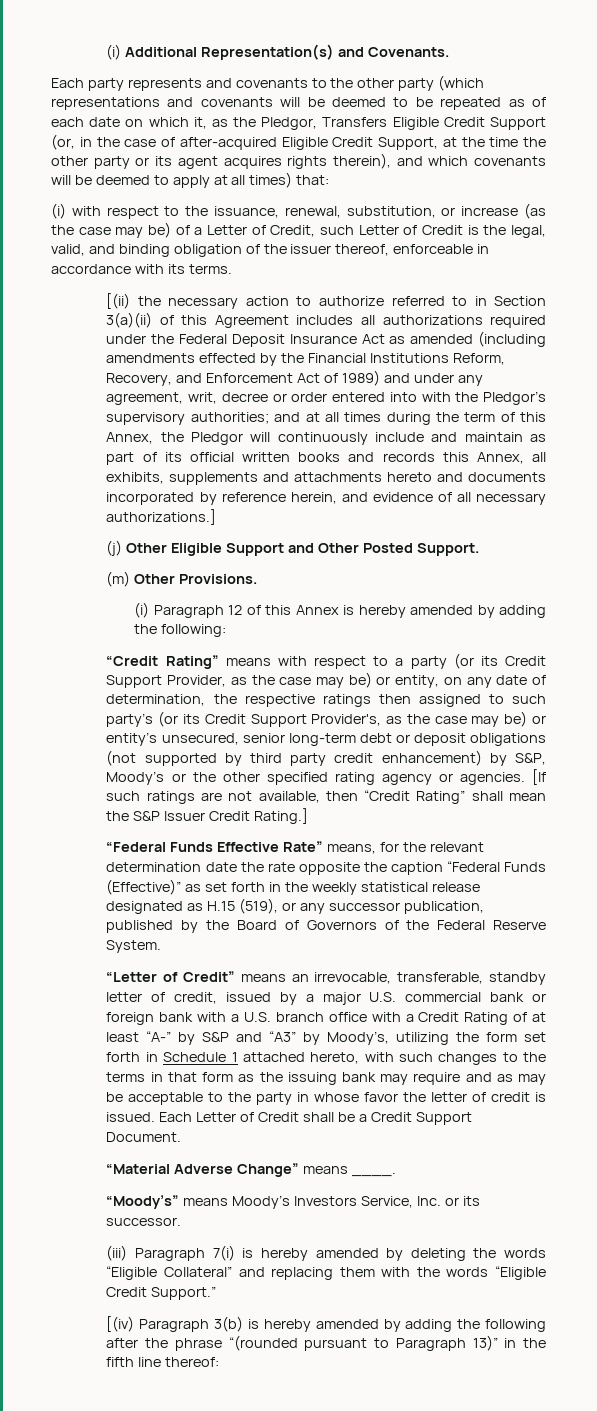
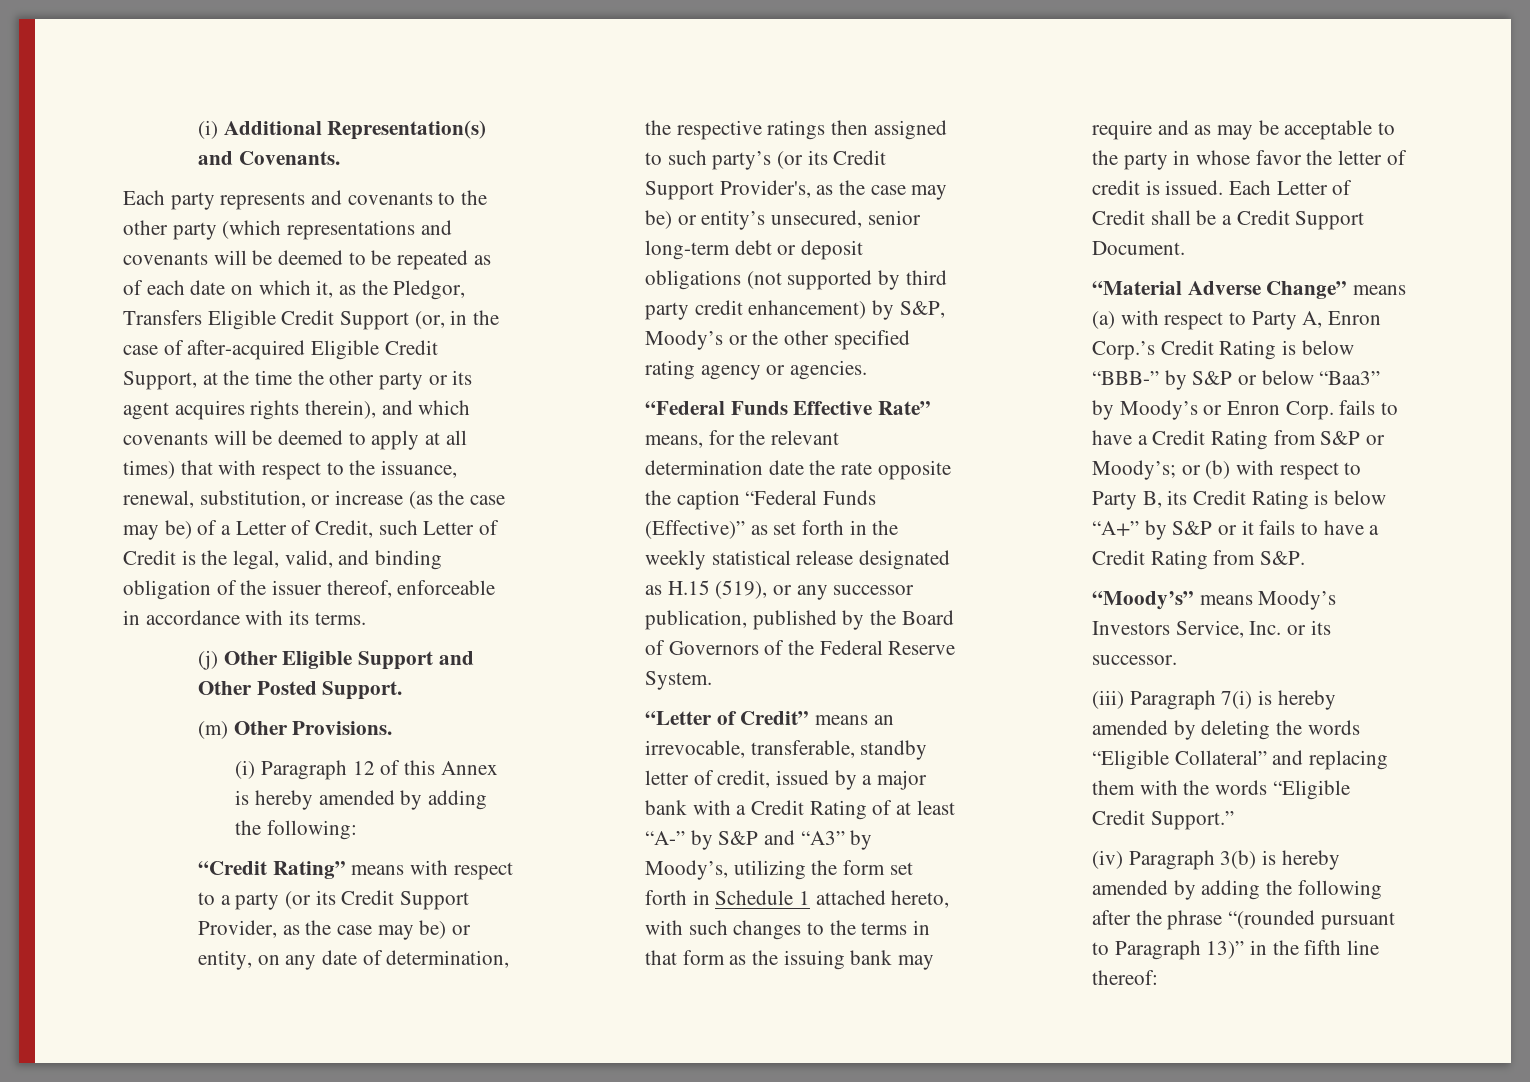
- Each party represents and covenants to the other party (which representations and covenants will be deemed to be repeated as of each date on which it, as the Pledgor, Transfers Eligible Credit Support (or, in the case of after-acquired Eligible Credit Support, at the time the other party or its agent acquires rights therein), and which covenants will be deemed to apply at all times) that:
- (i) with respect to the issuance, renewal, substitution, or increase (as the case may be) of a Letter of Credit, such Letter of Credit is the legal, valid, and binding obligation of the issuer thereof, enforceable in accordance with its terms.
+ Each party represents and covenants to the other party (which representations and covenants will be deemed to be repeated as of each date on which it, as the Pledgor, Transfers Eligible Credit Support (or, in the case of after-acquired Eligible Credit Support, at the time the other party or its agent acquires rights therein), and which covenants will be deemed to apply at all times) that with respect to the issuance, renewal, substitution, or increase (as the case may be) of a Letter of Credit, such Letter of Credit is the legal, valid, and binding obligation of the issuer thereof, enforceable in accordance with its terms.
- [(ii) the necessary action to authorize referred to in Section 3(a)(ii) of this Agreement includes all authorizations required under the Federal Deposit Insurance Act as amended (including amendments effected by the Financial Institutions Reform, Recovery, and Enforcement Act of 1989) and under any agreement, writ, decree or order entered into with the Pledgor’s supervisory authorities; and at all times during the term of this Annex, the Pledgor will continuously include and maintain as part of its official written books and records this Annex, all exhibits, supplements and attachments hereto and documents incorporated by reference herein, and evidence of all necessary authorizations.]
- [If such ratings are not available, then “Credit Rating” shall mean the S&P Issuer Credit Rating.]
- “Letter of Credit” means an irrevocable, transferable, standby letter of credit, issued by a major U.S. commercial bank or foreign bank with a U.S. branch office with a Credit Rating of at least “A-” by S&P and “A3” by Moody’s, utilizing the form set forth in Schedule 1 attached hereto, with such changes to the terms in that form as the issuing bank may require and as may be acceptable to the party in whose favor the letter of credit is issued.
+ “Letter of Credit” means an irrevocable, transferable, standby letter of credit, issued by a major bank with a Credit Rating of at least “A-” by S&P and “A3” by Moody’s, utilizing the form set forth in Schedule 1 attached hereto, with such changes to the terms in that form as the issuing bank may require and as may be acceptable to the party in whose favor the letter of credit is issued.
- “Material Adverse Change” means ____.
+ “Material Adverse Change” means (a) with respect to Party A, Enron Corp.’s Credit Rating is below “BBB-” by S&P or below “Baa3” by Moody’s or Enron Corp. fails to have a Credit Rating from S&P or Moody’s; or (b) with respect to Party B, its Credit Rating is below “A+” by S&P or it fails to have a Credit Rating from S&P.
- [(iv) Paragraph 3(b) is hereby amended by adding the following after the phrase “(rounded pursuant to Paragraph 13)” in the fifth line thereof:
+ (iv) Paragraph 3(b) is hereby amended by adding the following after the phrase “(rounded pursuant to Paragraph 13)” in the fifth line thereof:

